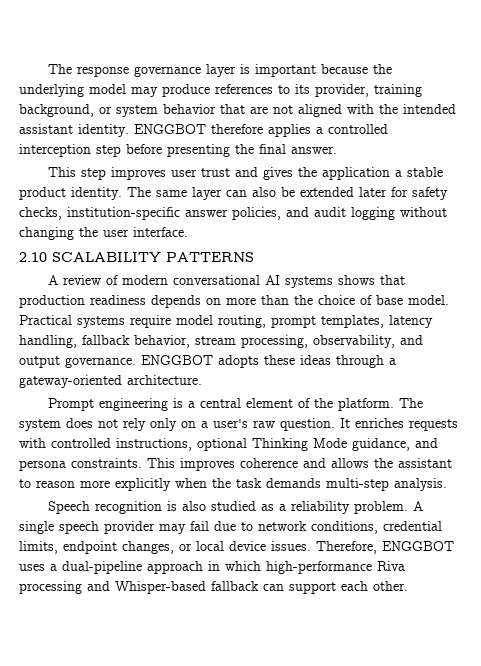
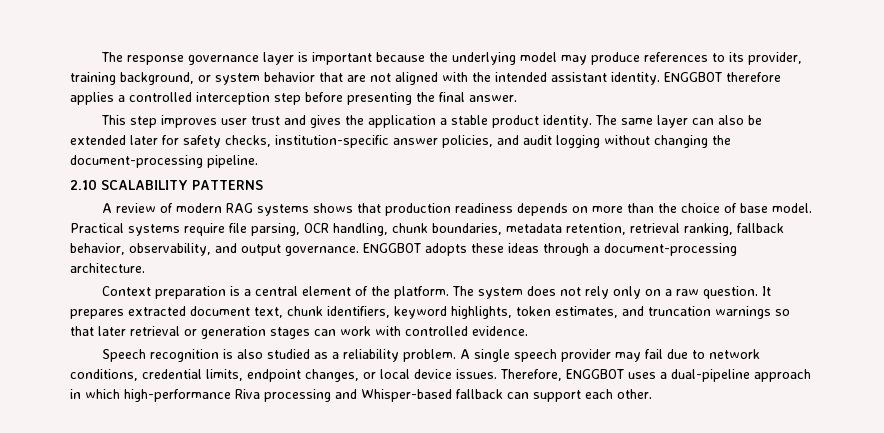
- The same layer can also be extended later for safety checks, institution-specific answer policies, and audit logging without changing the user interface.
+ The same layer can also be extended later for safety checks, institution-specific answer policies, and audit logging without changing the document-processing pipeline.
- A review of modern conversational AI systems shows that production readiness depends on more than the choice of base model.
+ A review of modern RAG systems shows that production readiness depends on more than the choice of base model.
- Practical systems require model routing, prompt templates, latency handling, fallback behavior, stream processing, observability, and output governance.
+ Practical systems require file parsing, OCR handling, chunk boundaries, metadata retention, retrieval ranking, fallback behavior, observability, and output governance.
- ENGGBOT adopts these ideas through a gateway-oriented architecture.
+ ENGGBOT adopts these ideas through a document-processing architecture.
- Prompt engineering is a central element of the platform.
+ Context preparation is a central element of the platform.
- The system does not rely only on a user's raw question.
+ The system does not rely only on a raw question.
- It enriches requests with controlled instructions, optional Thinking Mode guidance, and persona constraints. This improves coherence and allows the assistant to reason more explicitly when the task demands multi-step analysis.
+ It prepares extracted document text, chunk identifiers, keyword highlights, token estimates, and truncation warnings so that later retrieval or generation stages can work with controlled evidence.

